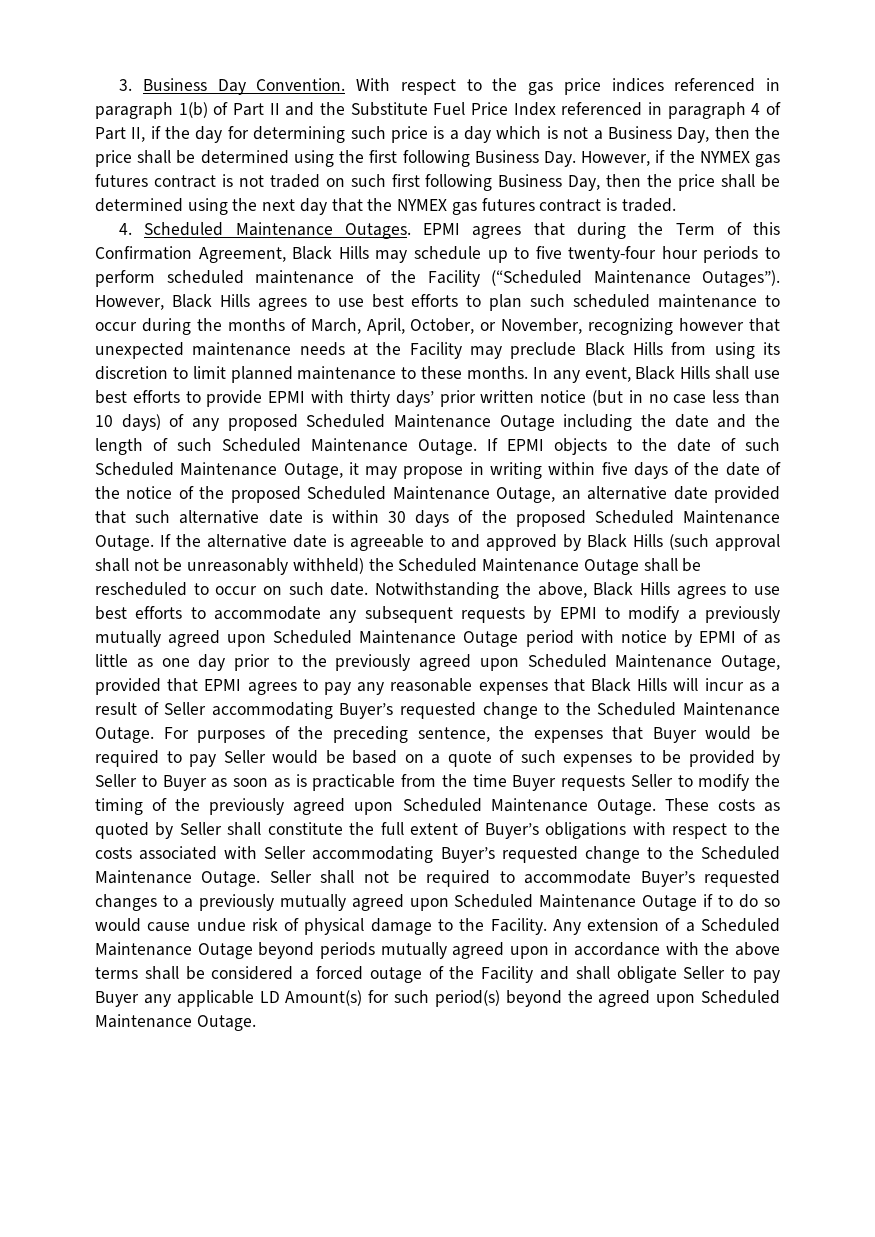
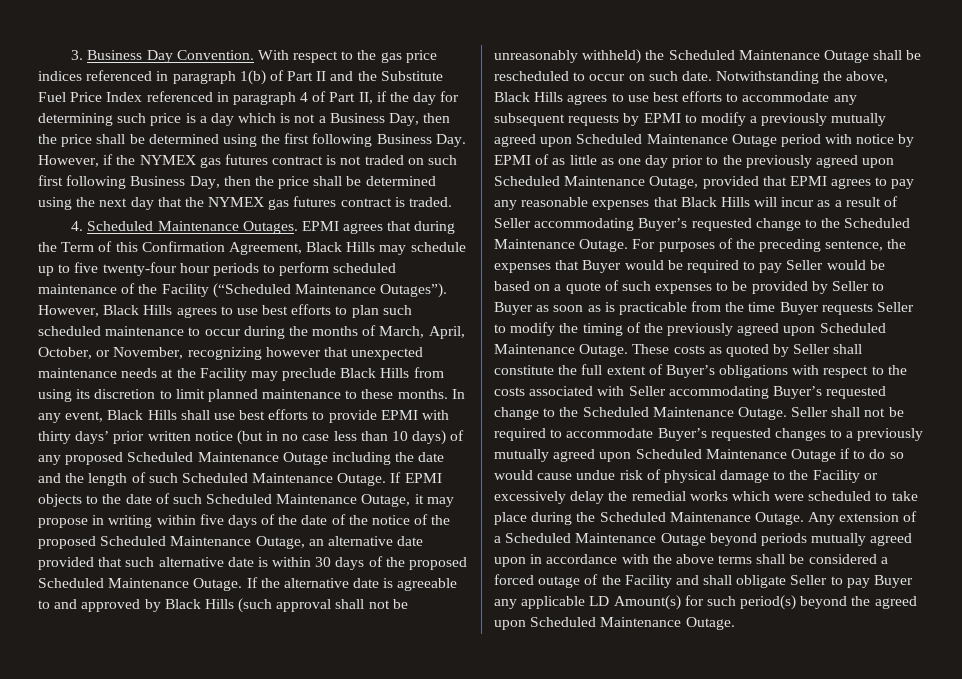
- Seller shall not be required to accommodate Buyer’s requested changes to a previously mutually agreed upon Scheduled Maintenance Outage if to do so would cause undue risk of physical damage to the Facility.
+ Seller shall not be required to accommodate Buyer’s requested changes to a previously mutually agreed upon Scheduled Maintenance Outage if to do so would cause undue risk of physical damage to the Facility or excessively delay the remedial works which were scheduled to take place during the Scheduled Maintenance Outage.

